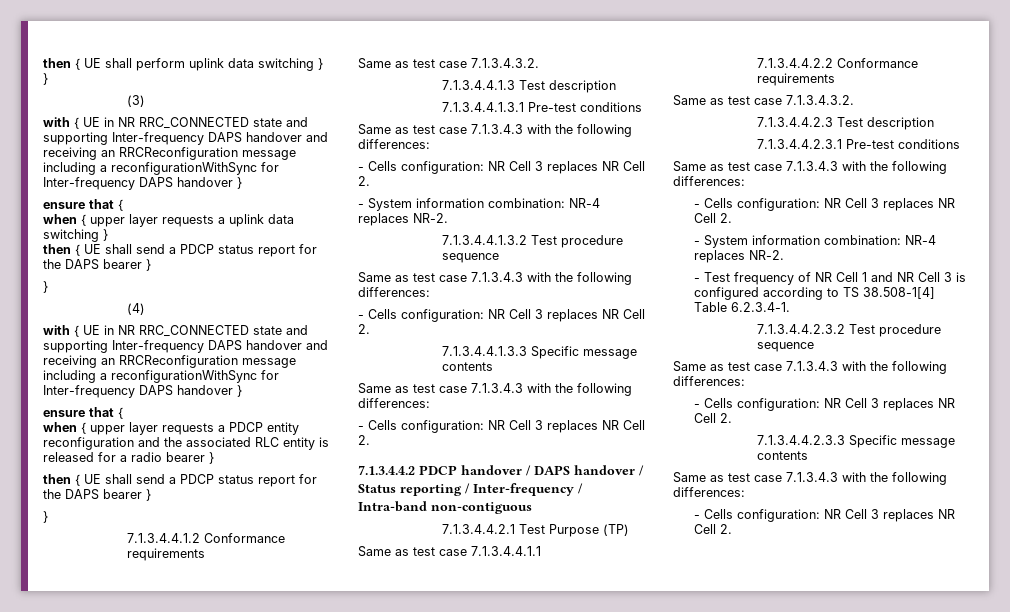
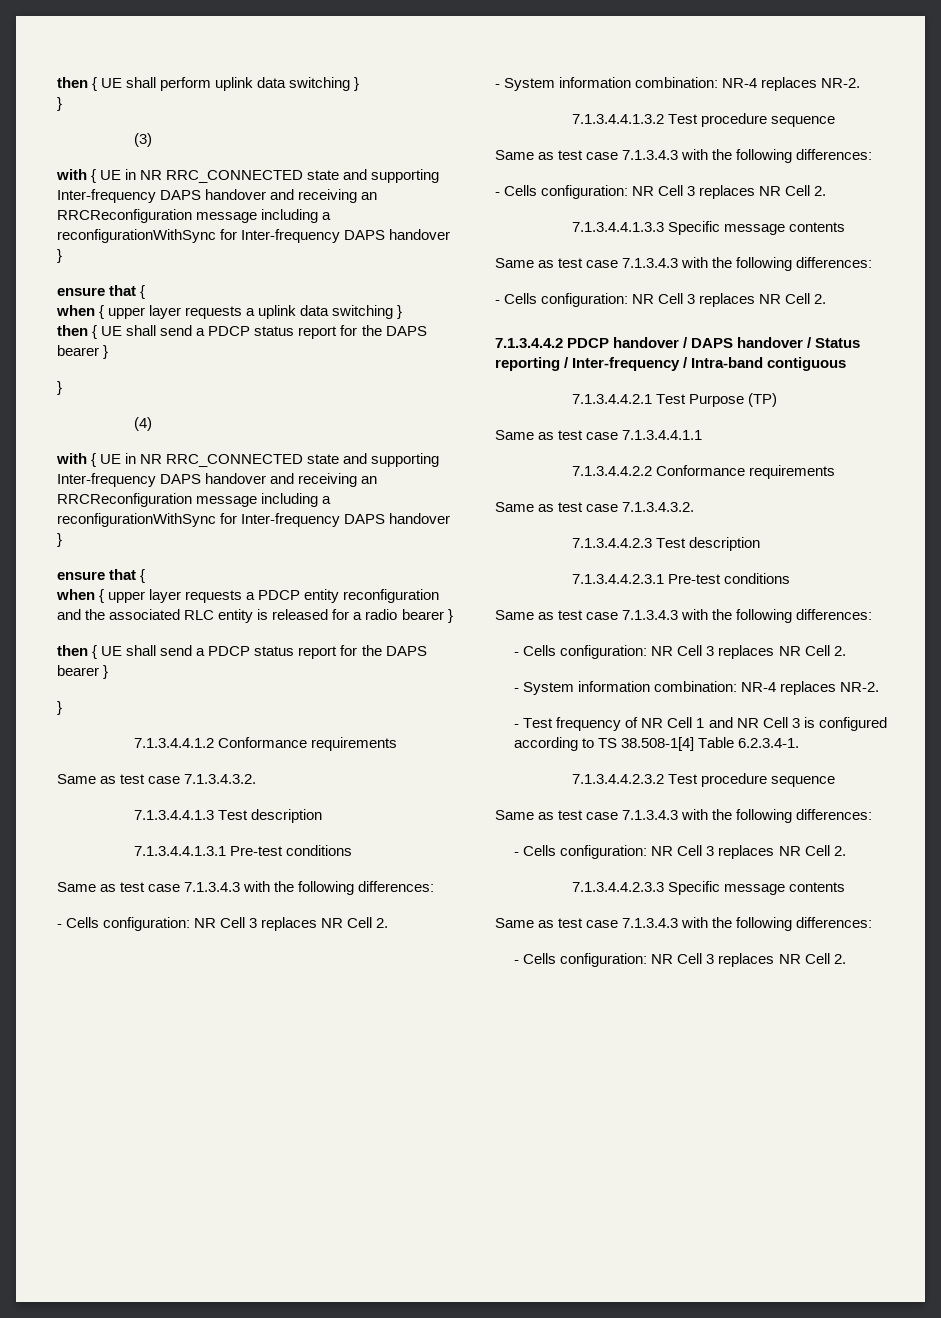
- 7.1.3.4.4.2 PDCP handover / DAPS handover / Status reporting / Inter-frequency / Intra-band non-contiguous
+ 7.1.3.4.4.2 PDCP handover / DAPS handover / Status reporting / Inter-frequency / Intra-band contiguous

